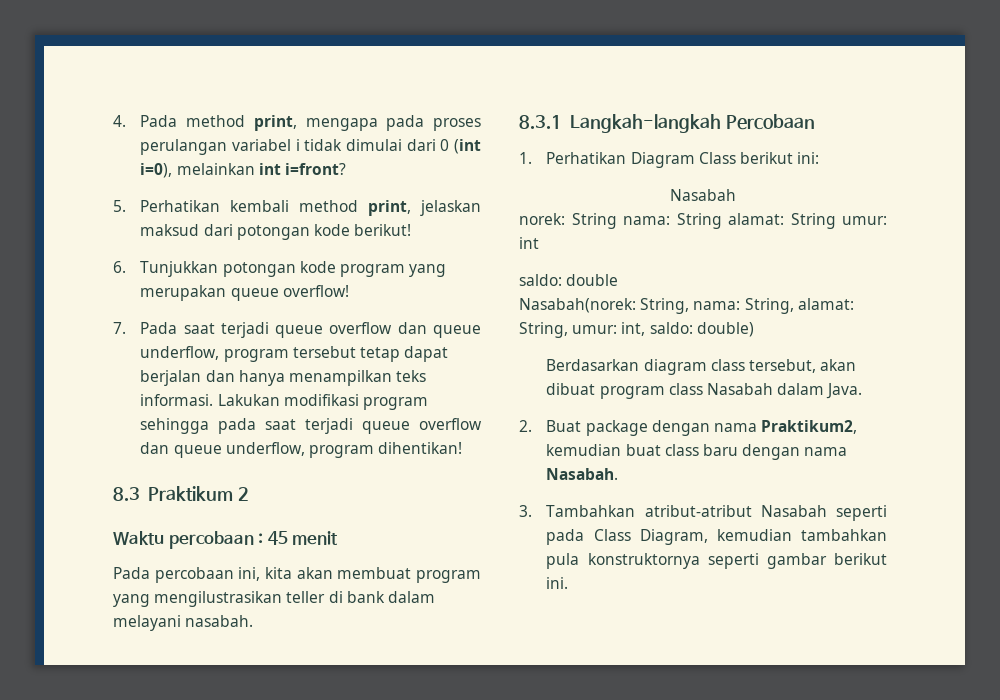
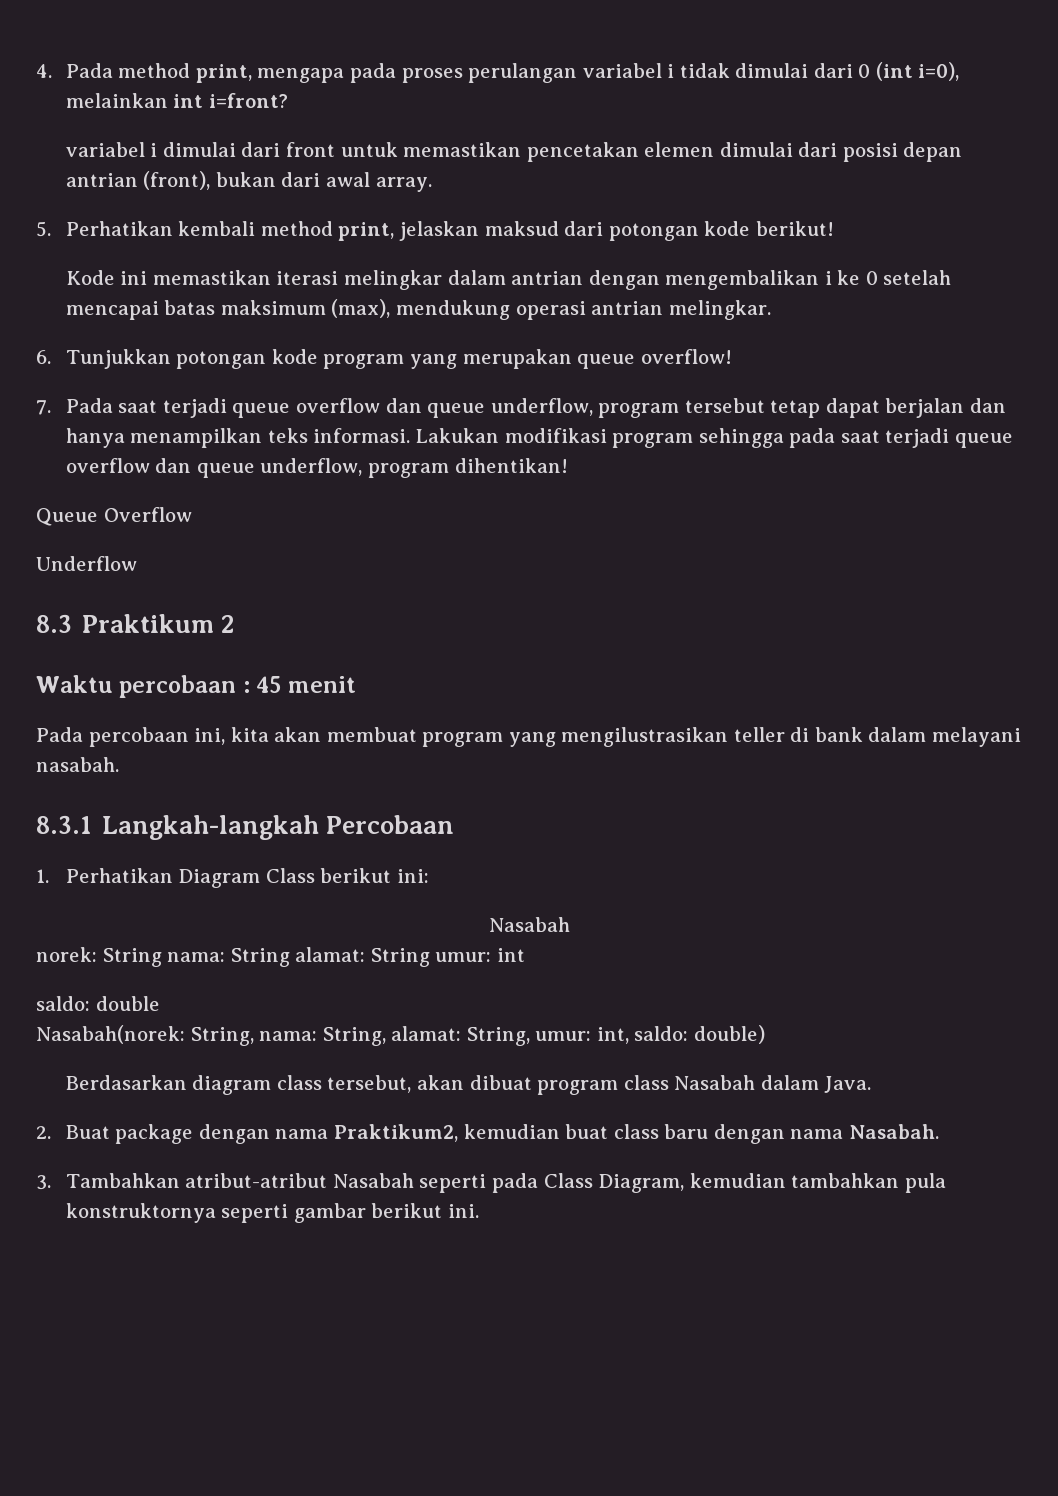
+ variabel i dimulai dari front untuk memastikan pencetakan elemen dimulai dari posisi depan antrian (front), bukan dari awal array.
+ Kode ini memastikan iterasi melingkar dalam antrian dengan mengembalikan i ke 0 setelah mencapai batas maksimum (max), mendukung operasi antrian melingkar.
+ Queue Overflow
+ Underflow

